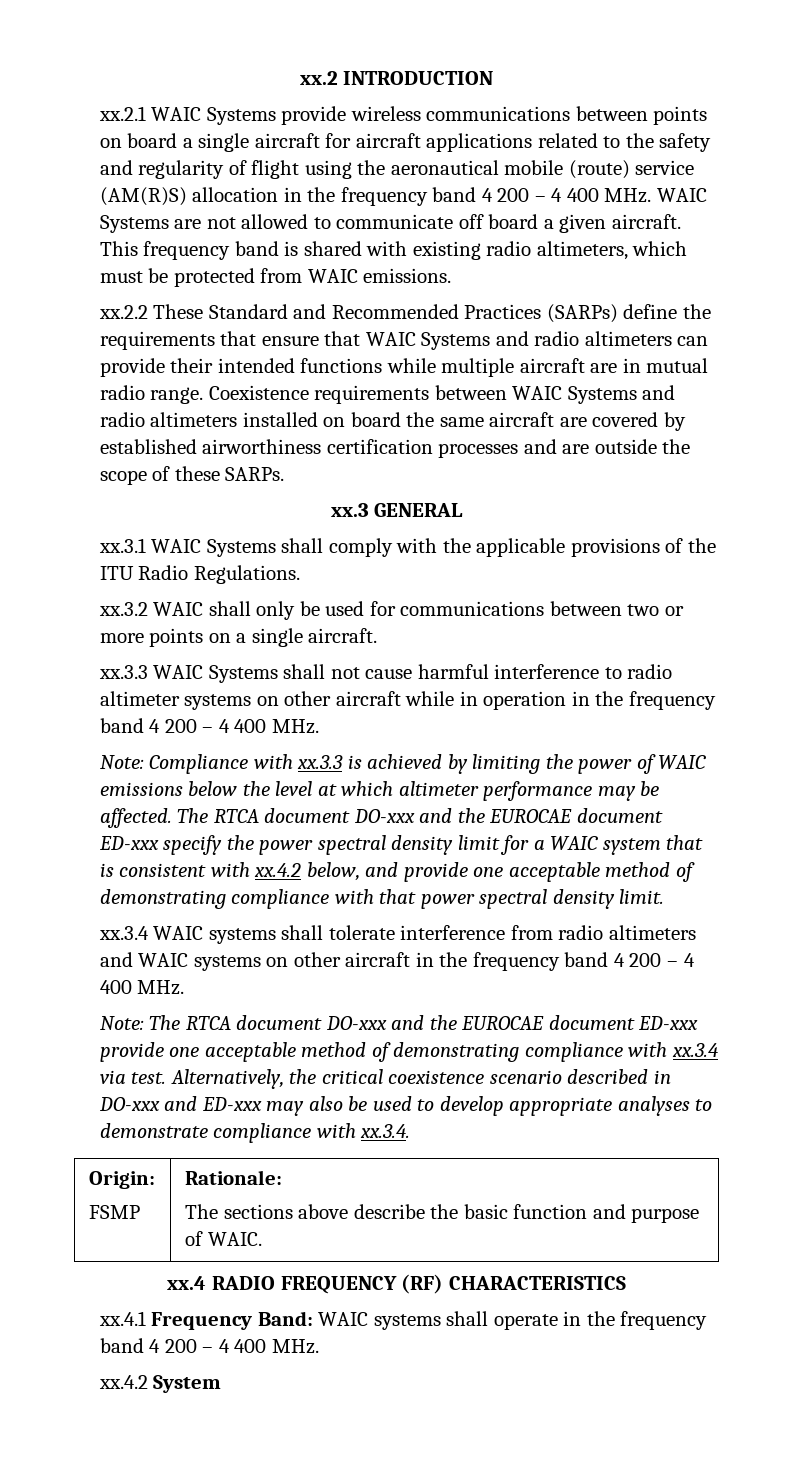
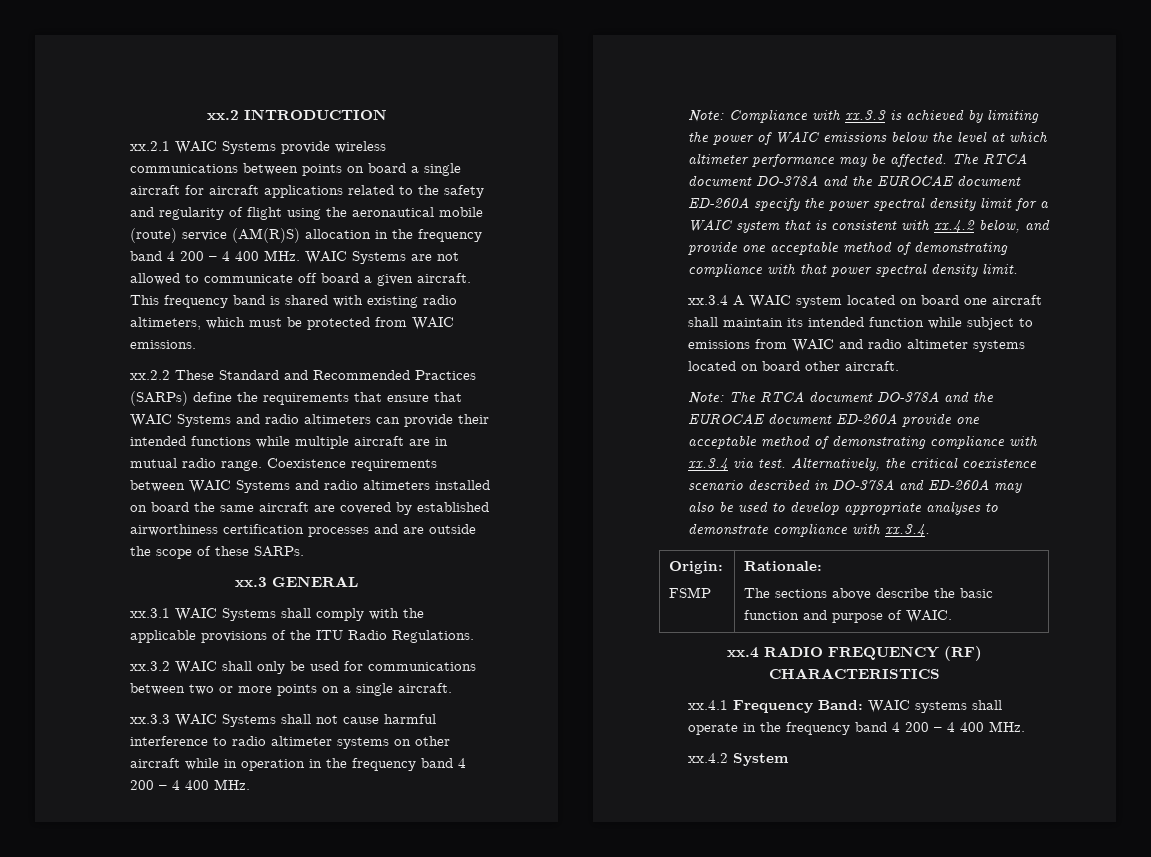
- The RTCA document DO-xxx and the EUROCAE document ED-xxx specify the power spectral density limit for a WAIC system that is consistent with xx.4.2 below, and provide one acceptable method of demonstrating compliance with that power spectral density limit.
+ The RTCA document DO-378A and the EUROCAE document ED-260A specify the power spectral density limit for a WAIC system that is consistent with xx.4.2 below, and provide one acceptable method of demonstrating compliance with that power spectral density limit.
- xx.3.4 WAIC systems shall tolerate interference from radio altimeters and WAIC systems on other aircraft in the frequency band 4 200 – 4 400 MHz.
+ xx.3.4 A WAIC system located on board one aircraft shall maintain its intended function while subject to emissions from WAIC and radio altimeter systems located on board other aircraft.
- Note: The RTCA document DO-xxx and the EUROCAE document ED-xxx provide one acceptable method of demonstrating compliance with xx.3.4 via test.
+ Note: The RTCA document DO-378A and the EUROCAE document ED-260A provide one acceptable method of demonstrating compliance with xx.3.4 via test.
- Alternatively, the critical coexistence scenario described in DO-xxx and ED-xxx may also be used to develop appropriate analyses to demonstrate compliance with xx.3.4.
+ Alternatively, the critical coexistence scenario described in DO-378A and ED-260A may also be used to develop appropriate analyses to demonstrate compliance with xx.3.4.

